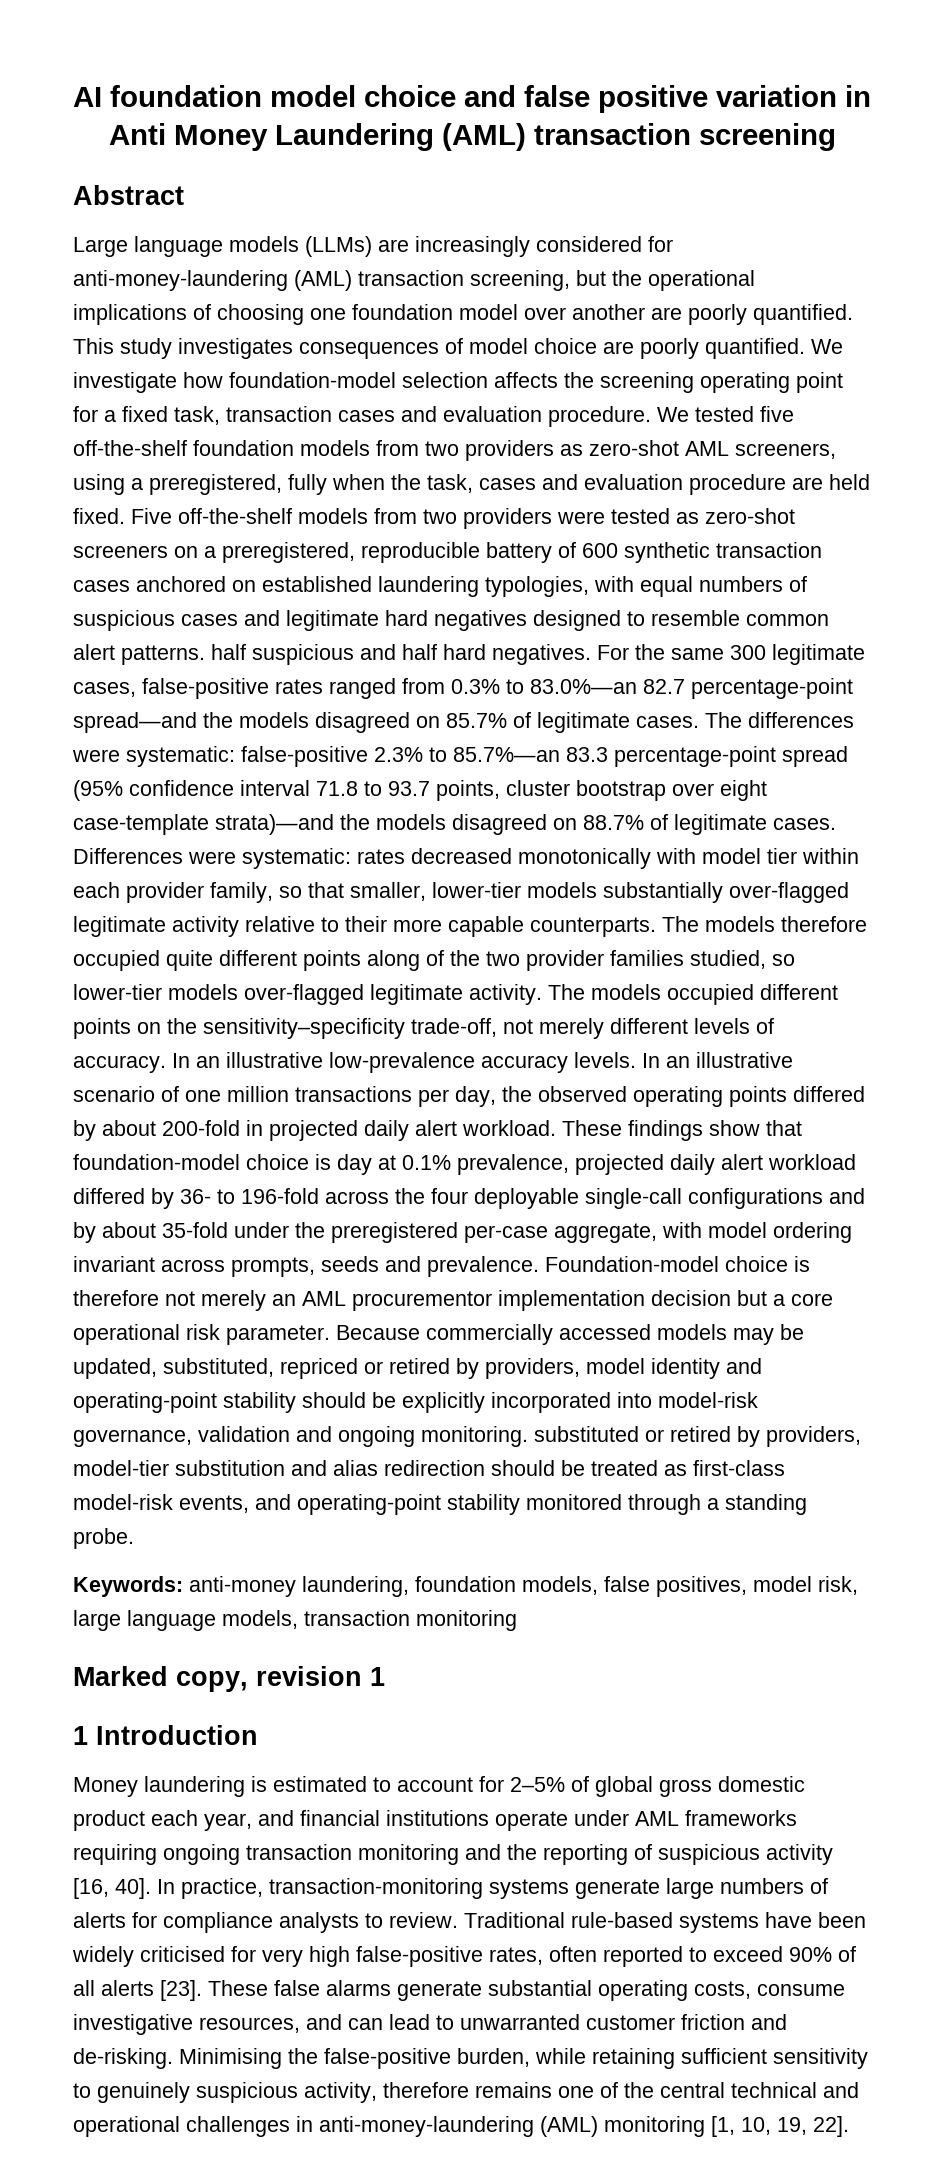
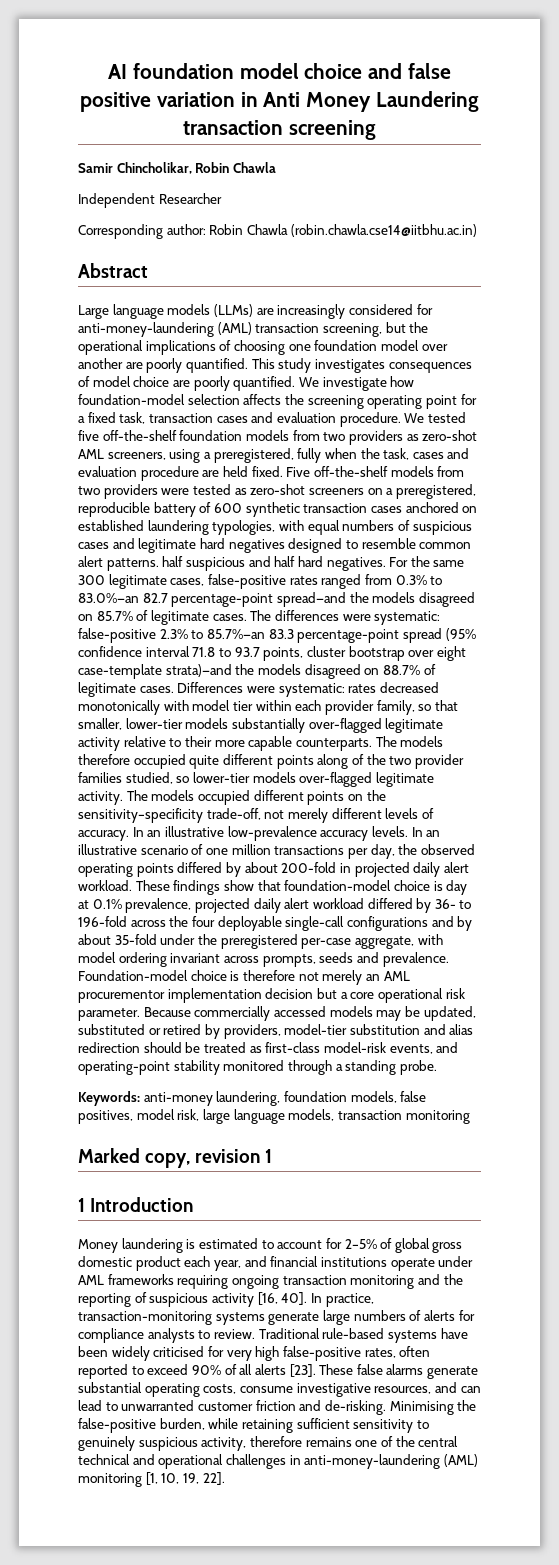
- AI foundation model choice and false positive variation in Anti Money Laundering (AML) transaction screening
+ AI foundation model choice and false positive variation in Anti Money Laundering transaction screening
+ Samir Chincholikar, Robin Chawla
+ Independent Researcher
+ Corresponding author: Robin Chawla (robin.chawla.cse14@iitbhu.ac.in)
- Because commercially accessed models may be updated, substituted, repriced or retired by providers, model identity and operating-point stability should be explicitly incorporated into model-risk governance, validation and ongoing monitoring. substituted or retired by providers, model-tier substitution and alias redirection should be treated as first-class model-risk events, and operating-point stability monitored through a standing probe.
+ Because commercially accessed models may be updated, substituted or retired by providers, model-tier substitution and alias redirection should be treated as first-class model-risk events, and operating-point stability monitored through a standing probe.

